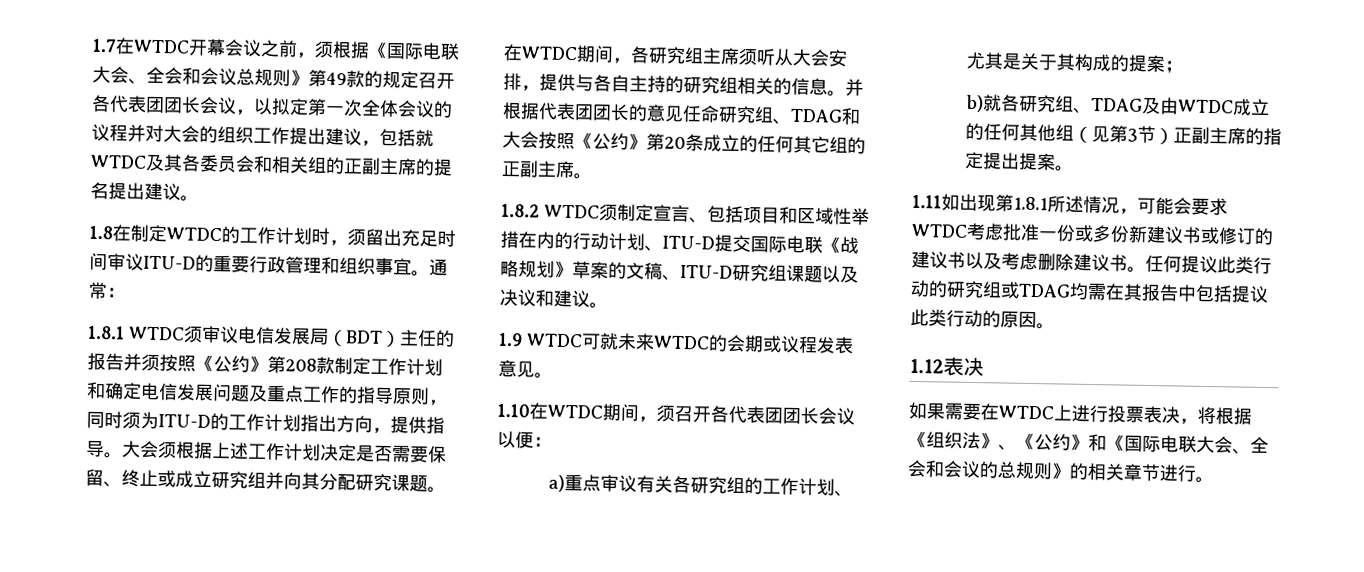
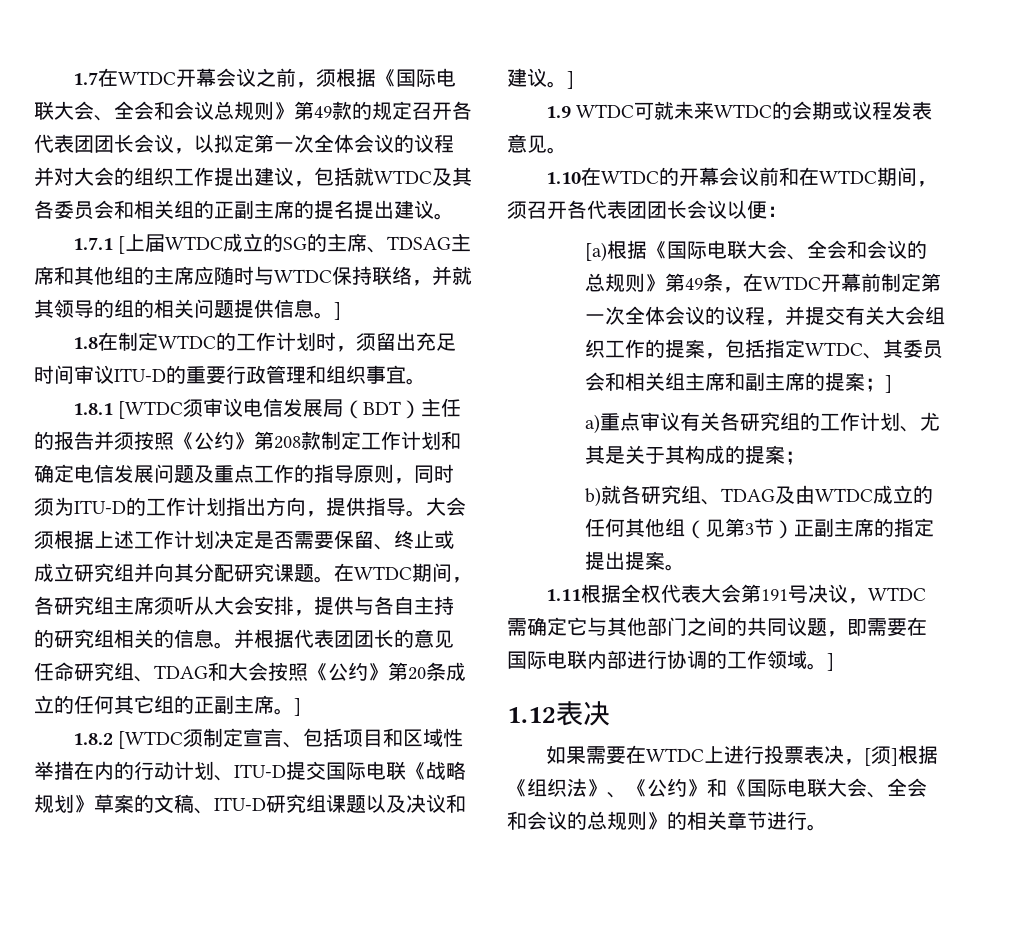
+ 1.7.1 [上届WTDC成立的SG的主席、TDSAG主席和其他组的主席应随时与WTDC保持联络，并就其领导的组的相关问题提供信息。]
- 1.8在制定WTDC的工作计划时，须留出充足时间审议ITU-D的重要行政管理和组织事宜。通常：
- 1.8.1 WTDC须审议电信发展局（BDT）主任的报告并须按照《公约》第208款制定工作计划和确定电信发展问题及重点工作的指导原则，同时须为ITU-D的工作计划指出方向，提供指导。
+ 1.8在制定WTDC的工作计划时，须留出充足时间审议ITU-D的重要行政管理和组织事宜。
+ 1.8.1 [WTDC须审议电信发展局（BDT）主任的报告并须按照《公约》第208款制定工作计划和确定电信发展问题及重点工作的指导原则，同时须为ITU-D的工作计划指出方向，提供指导。
- 并根据代表团团长的意见任命研究组、TDAG和大会按照《公约》第20条成立的任何其它组的正副主席。
+ 并根据代表团团长的意见任命研究组、TDAG和大会按照《公约》第20条成立的任何其它组的正副主席。]
- 1.8.2 WTDC须制定宣言、包括项目和区域性举措在内的行动计划、ITU-D提交国际电联《战略规划》草案的文稿、ITU-D研究组课题以及决议和建议。
+ 1.8.2 [WTDC须制定宣言、包括项目和区域性举措在内的行动计划、ITU-D提交国际电联《战略规划》草案的文稿、ITU-D研究组课题以及决议和建议。]
- 1.10在WTDC期间，须召开各代表团团长会议以便：
+ 1.10在WTDC的开幕会议前和在WTDC期间，须召开各代表团团长会议以便：
+ [а)根据《国际电联大会、全会和会议的总规则》第49条，在WTDC开幕前制定第一次全体会议的议程，并提交有关大会组织工作的提案，包括指定WTDC、其委员会和相关组主席和副主席的提案；]
- 1.11如出现第1.8.1所述情况，可能会要求WTDC考虑批准一份或多份新建议书或修订的建议书以及考虑删除建议书。任何提议此类行动的研究组或TDAG均需在其报告中包括提议此类行动的原因。
+ 1.11根据全权代表大会第191号决议，WTDC需确定它与其他部门之间的共同议题，即需要在国际电联内部进行协调的工作领域。]
- 如果需要在WTDC上进行投票表决，将根据《组织法》、《公约》和《国际电联大会、全会和会议的总规则》的相关章节进行。
+ 如果需要在WTDC上进行投票表决，[须]根据《组织法》、《公约》和《国际电联大会、全会和会议的总规则》的相关章节进行。

